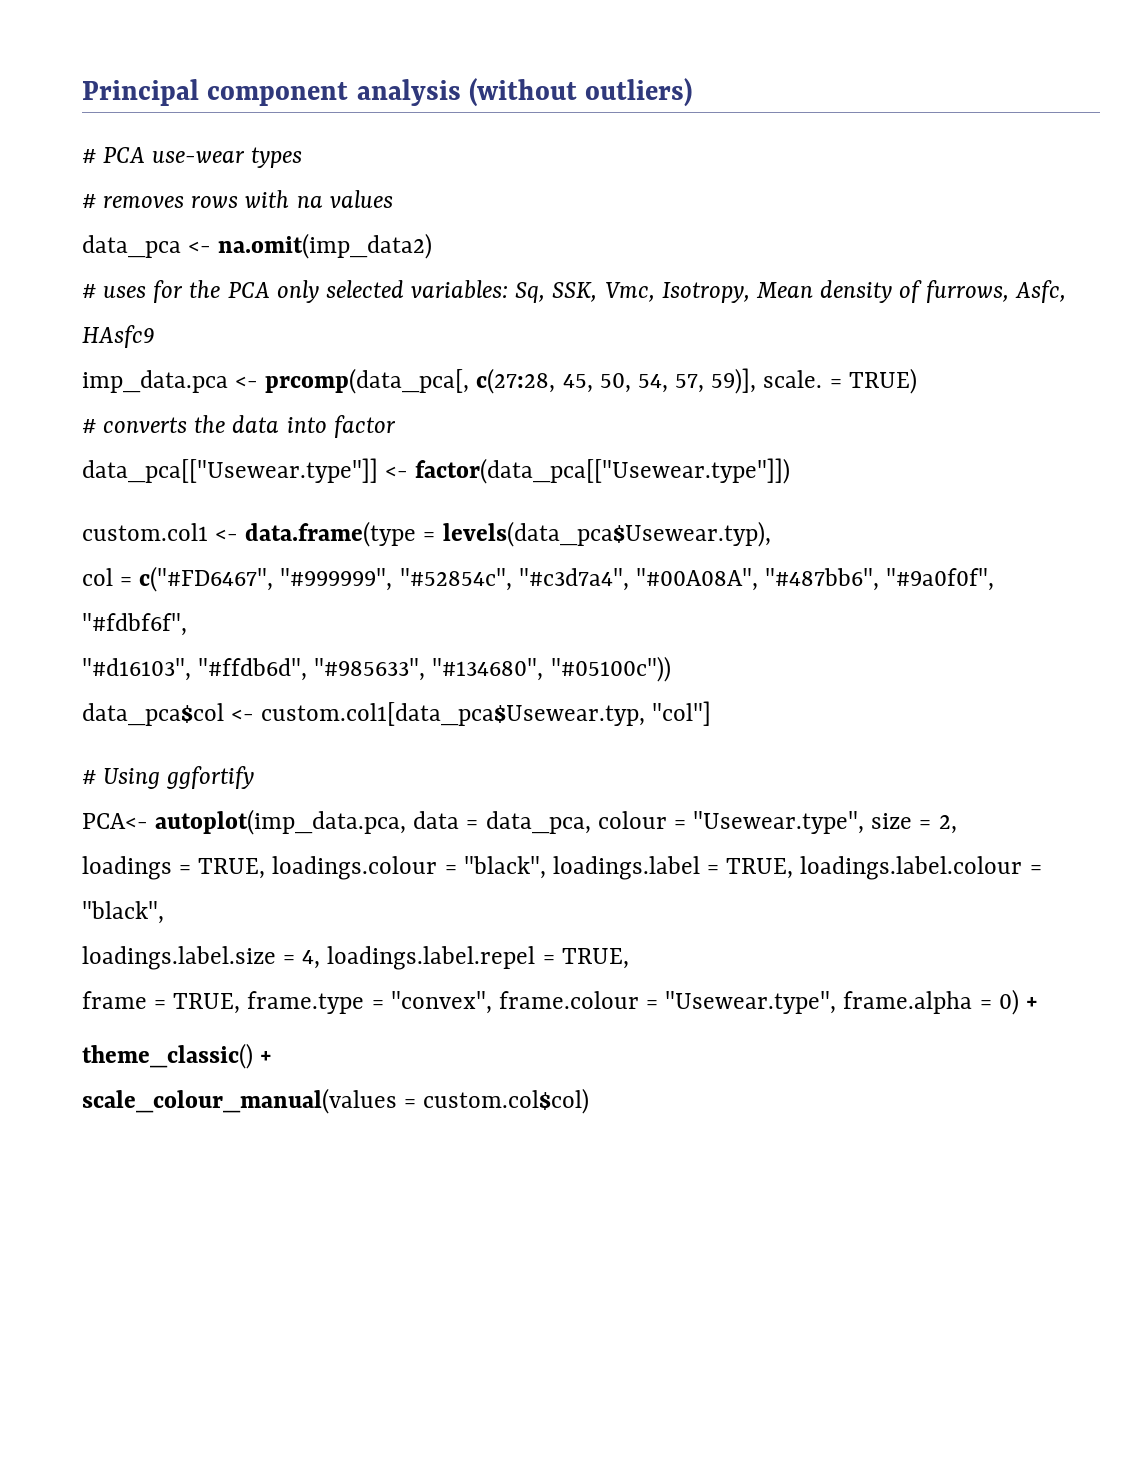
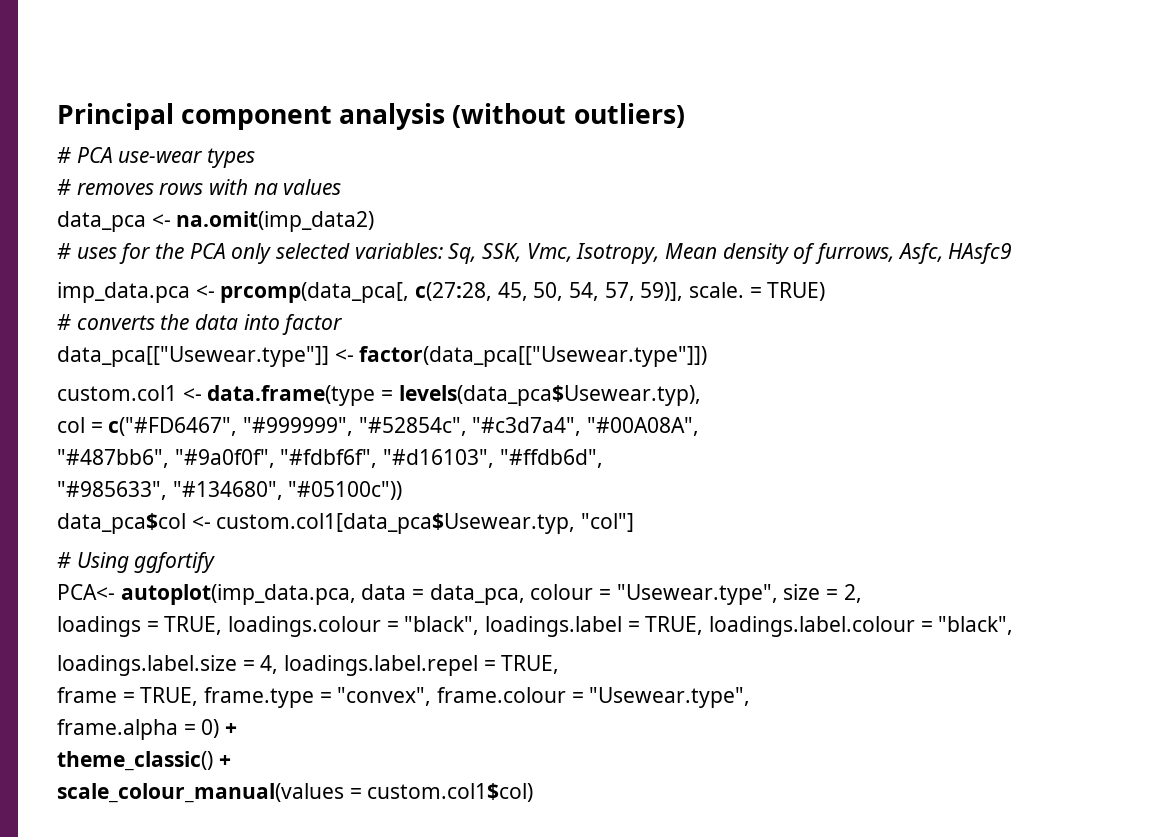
- col = c("#FD6467", "#999999", "#52854c", "#c3d7a4", "#00A08A", "#487bb6", "#9a0f0f", "#fdbf6f",
- "#d16103", "#ffdb6d", "#985633", "#134680", "#05100c"))
+ col = c("#FD6467", "#999999", "#52854c", "#c3d7a4", "#00A08A",
+ "#487bb6", "#9a0f0f", "#fdbf6f", "#d16103", "#ffdb6d",
+ "#985633", "#134680", "#05100c"))
- frame = TRUE, frame.type = "convex", frame.colour = "Usewear.type", frame.alpha = 0) +
+ frame = TRUE, frame.type = "convex", frame.colour = "Usewear.type",
+ frame.alpha = 0) +
- scale_colour_manual(values = custom.col$col)
+ scale_colour_manual(values = custom.col1$col)

